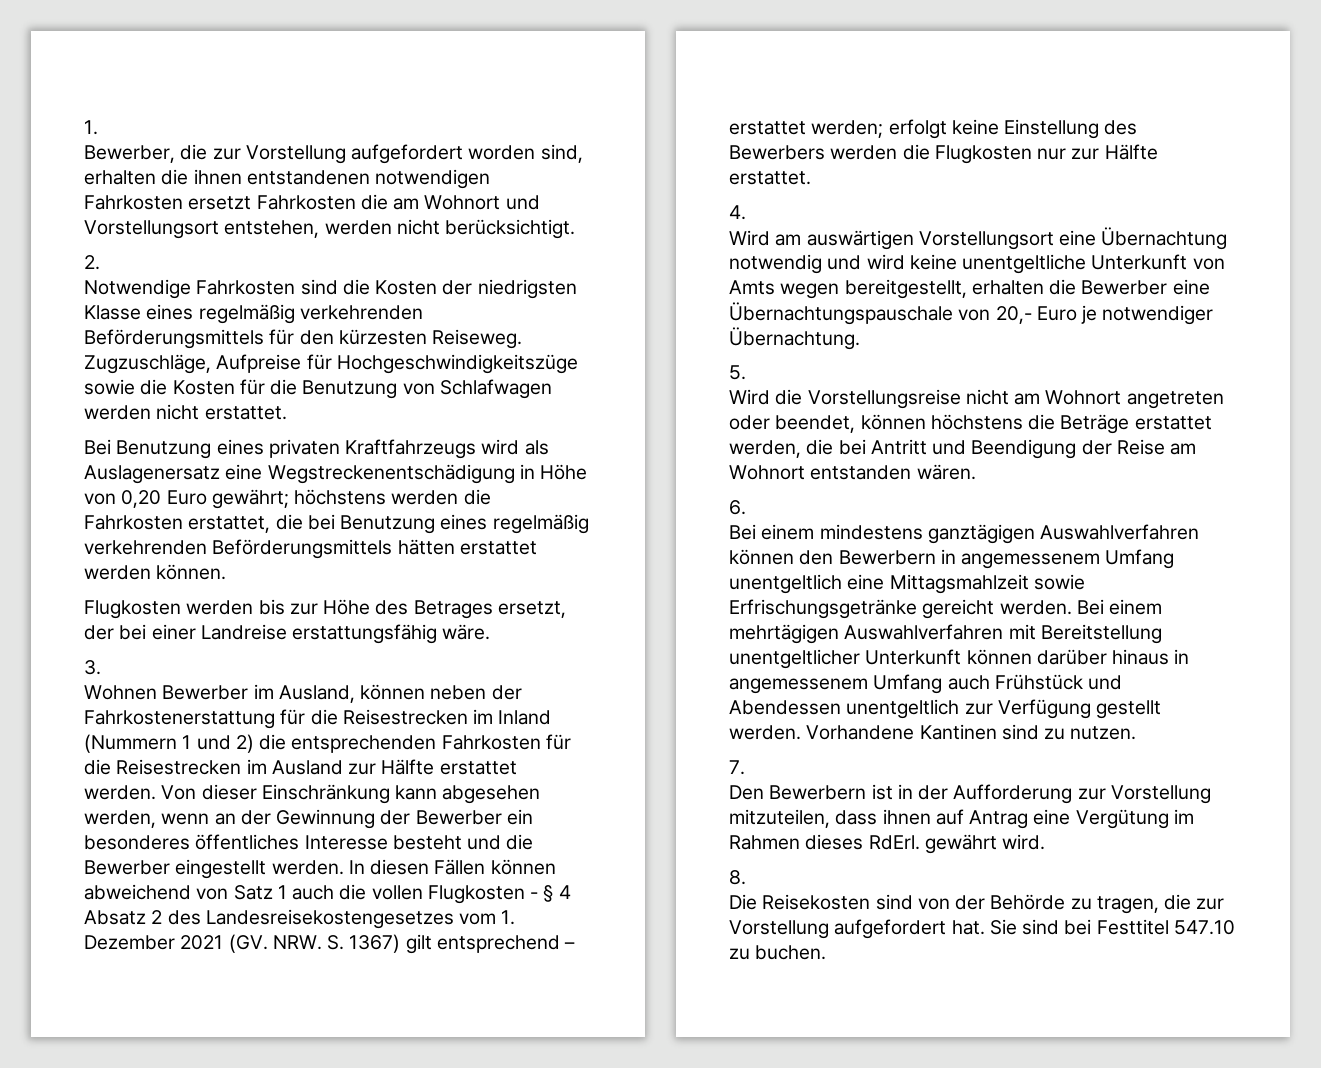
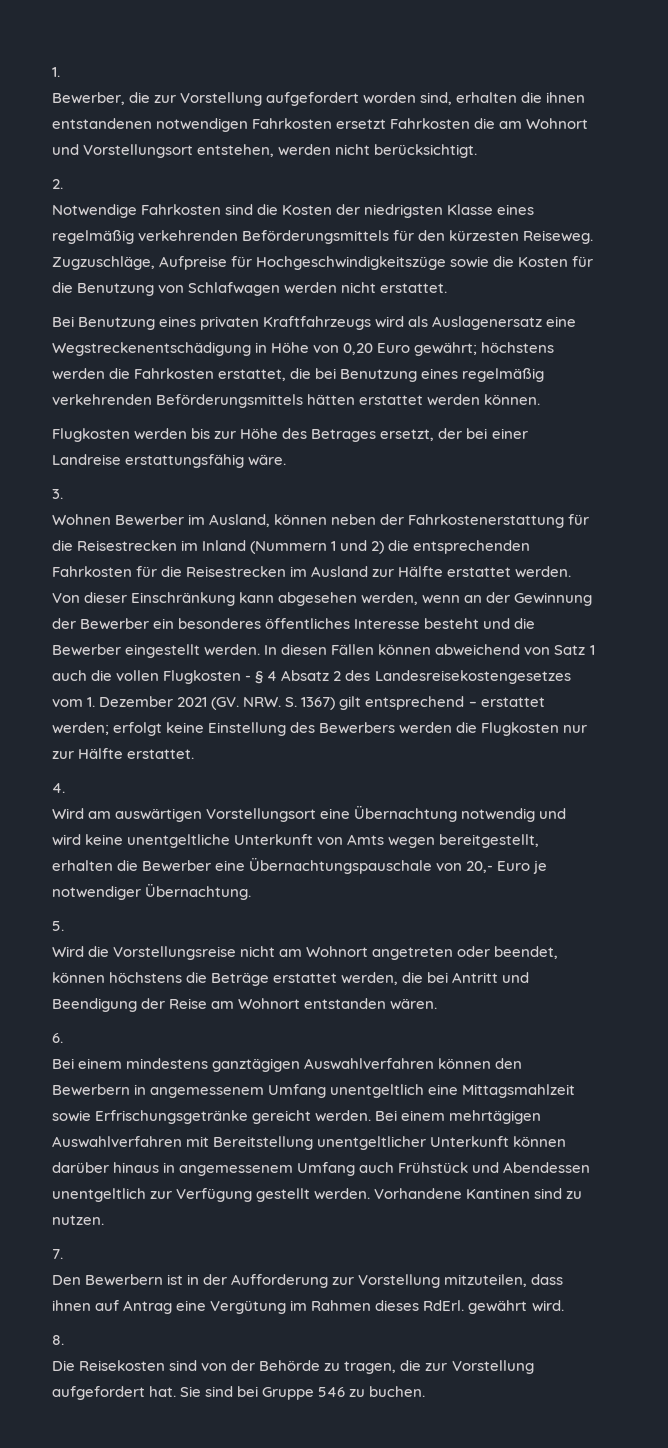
- Sie sind bei Festtitel 547.10 zu buchen.
+ Sie sind bei Gruppe 546 zu buchen.

